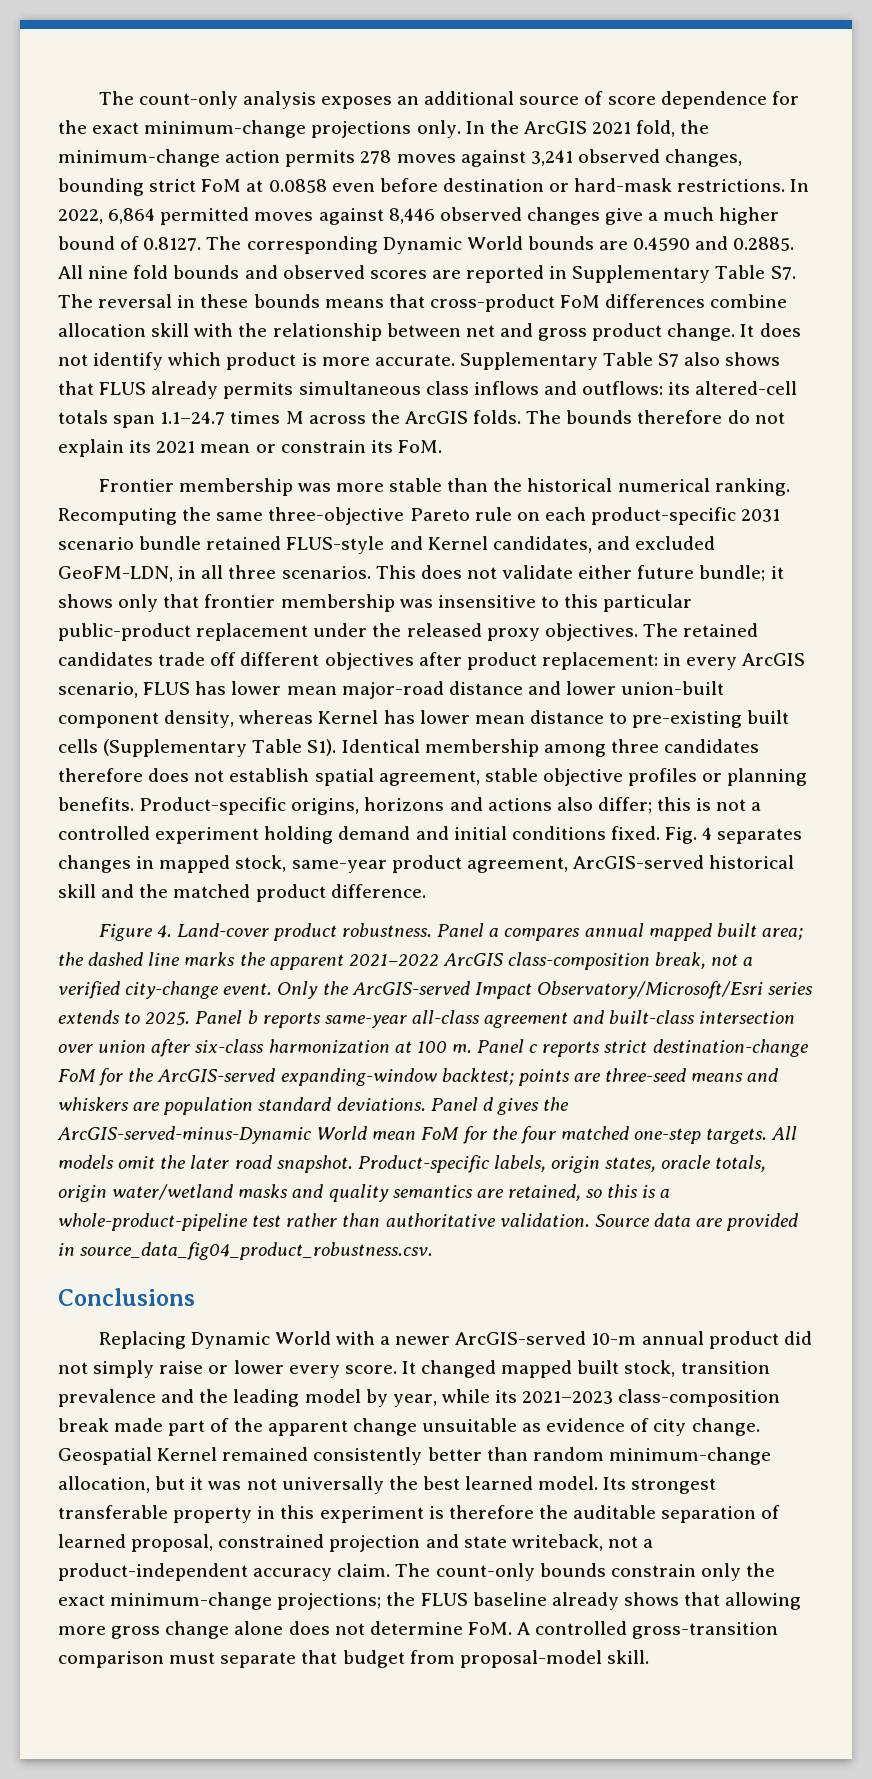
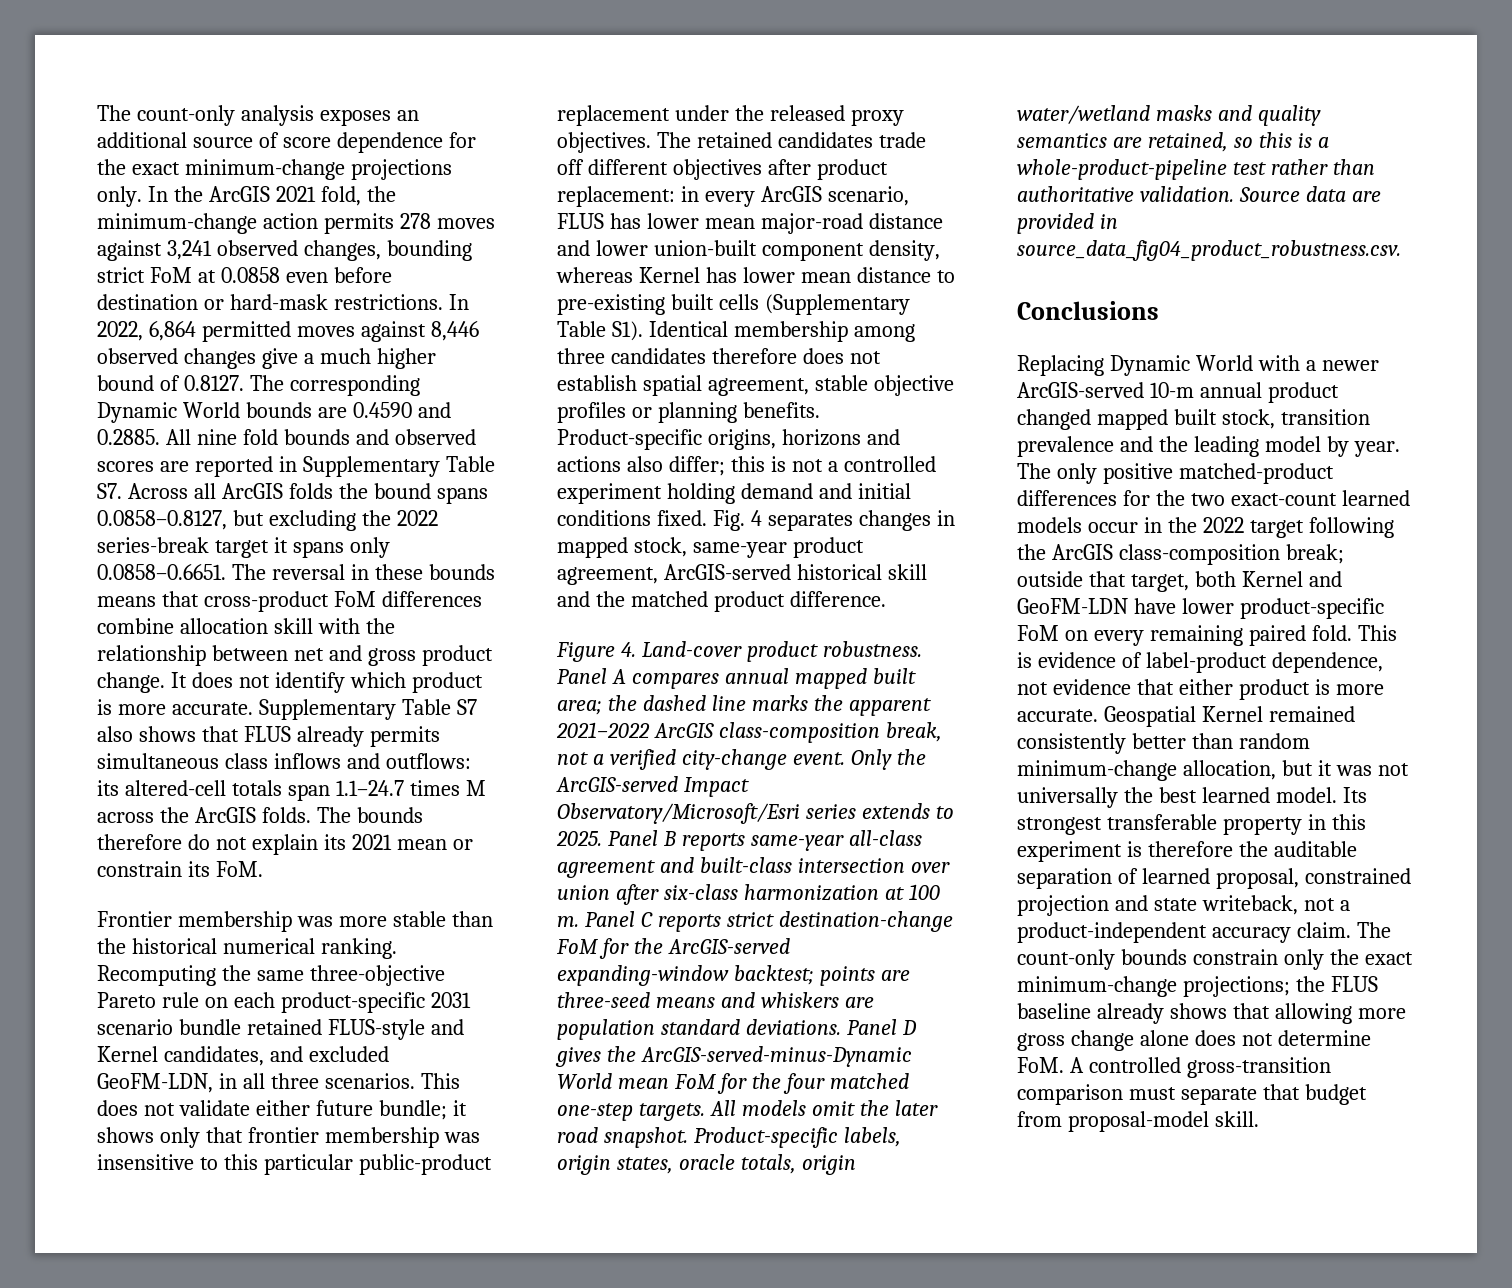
- In 2022, 6,864 permitted moves against 8,446 observed changes give a much higher bound of 0.8127. The corresponding Dynamic World bounds are 0.4590 and 0.2885. All nine fold bounds and observed scores are reported in Supplementary Table S7. The reversal in these bounds means that cross-product FoM differences combine allocation skill with the relationship between net and gross product change.
+ In 2022, 6,864 permitted moves against 8,446 observed changes give a much higher bound of 0.8127. The corresponding Dynamic World bounds are 0.4590 and 0.2885. All nine fold bounds and observed scores are reported in Supplementary Table S7. Across all ArcGIS folds the bound spans 0.0858–0.8127, but excluding the 2022 series-break target it spans only 0.0858–0.6651. The reversal in these bounds means that cross-product FoM differences combine allocation skill with the relationship between net and gross product change.
- Panel a compares annual mapped built area; the dashed line marks the apparent 2021–2022 ArcGIS class-composition break, not a verified city-change event.
+ Panel A compares annual mapped built area; the dashed line marks the apparent 2021–2022 ArcGIS class-composition break, not a verified city-change event.
- Panel b reports same-year all-class agreement and built-class intersection over union after six-class harmonization at 100 m.
+ Panel B reports same-year all-class agreement and built-class intersection over union after six-class harmonization at 100 m.
- Panel c reports strict destination-change FoM for the ArcGIS-served expanding-window backtest; points are three-seed means and whiskers are population standard deviations.
+ Panel C reports strict destination-change FoM for the ArcGIS-served expanding-window backtest; points are three-seed means and whiskers are population standard deviations.
- Panel d gives the ArcGIS-served-minus-Dynamic World mean FoM for the four matched one-step targets.
+ Panel D gives the ArcGIS-served-minus-Dynamic World mean FoM for the four matched one-step targets.
- Replacing Dynamic World with a newer ArcGIS-served 10-m annual product did not simply raise or lower every score. It changed mapped built stock, transition prevalence and the leading model by year, while its 2021–2023 class-composition break made part of the apparent change unsuitable as evidence of city change.
+ Replacing Dynamic World with a newer ArcGIS-served 10-m annual product changed mapped built stock, transition prevalence and the leading model by year. The only positive matched-product differences for the two exact-count learned models occur in the 2022 target following the ArcGIS class-composition break; outside that target, both Kernel and GeoFM-LDN have lower product-specific FoM on every remaining paired fold. This is evidence of label-product dependence, not evidence that either product is more accurate.

